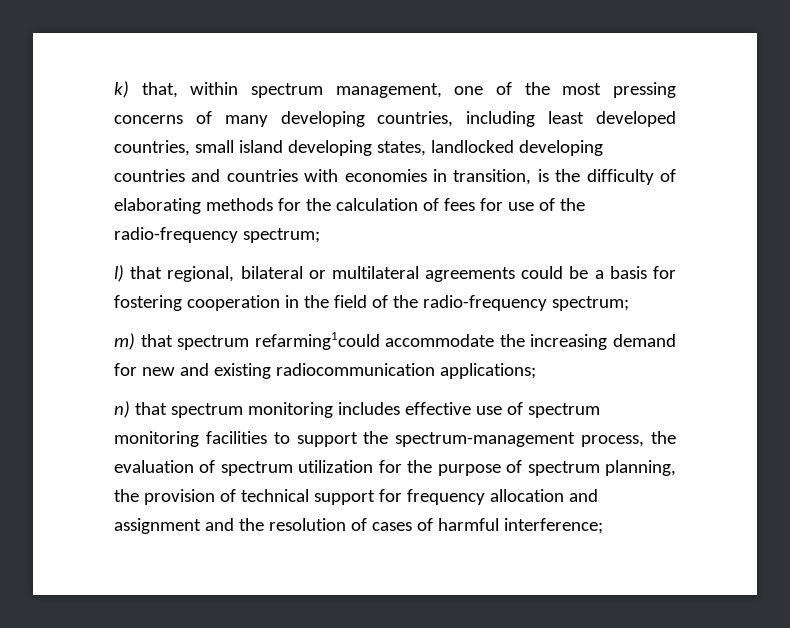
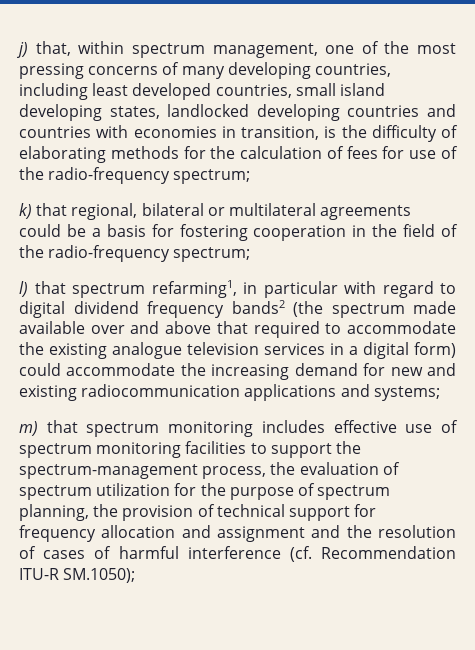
- k) that, within spectrum management, one of the most pressing concerns of many developing countries, including least developed countries, small island developing states, landlocked developing countries and countries with economies in transition, is the difficulty of elaborating methods for the calculation of fees for use of the radio-frequency spectrum;
+ j) that, within spectrum management, one of the most pressing concerns of many developing countries, including least developed countries, small island developing states, landlocked developing countries and countries with economies in transition, is the difficulty of elaborating methods for the calculation of fees for use of the radio-frequency spectrum;
- l) that regional, bilateral or multilateral agreements could be a basis for fostering cooperation in the field of the radio-frequency spectrum;
+ k) that regional, bilateral or multilateral agreements could be a basis for fostering cooperation in the field of the radio-frequency spectrum;
- m) that spectrum refarming1could accommodate the increasing demand for new and existing radiocommunication applications;
- n) that spectrum monitoring includes effective use of spectrum monitoring facilities to support the spectrum-management process, the evaluation of spectrum utilization for the purpose of spectrum planning, the provision of technical support for frequency allocation and assignment and the resolution of cases of harmful interference;
+ l) that spectrum refarming1, in particular with regard to digital dividend frequency bands2 (the spectrum made available over and above that required to accommodate the existing analogue television services in a digital form) could accommodate the increasing demand for new and existing radiocommunication applications and systems;
+ m) that spectrum monitoring includes effective use of spectrum monitoring facilities to support the spectrum-management process, the evaluation of spectrum utilization for the purpose of spectrum planning, the provision of technical support for frequency allocation and assignment and the resolution of cases of harmful interference (cf. Recommendation ITU-R SM.1050);

